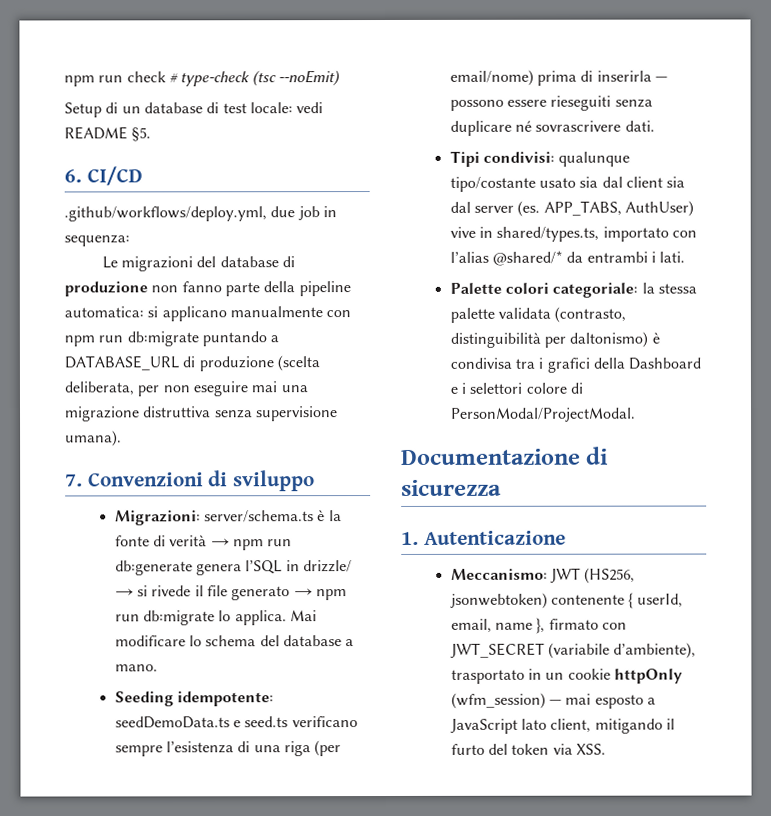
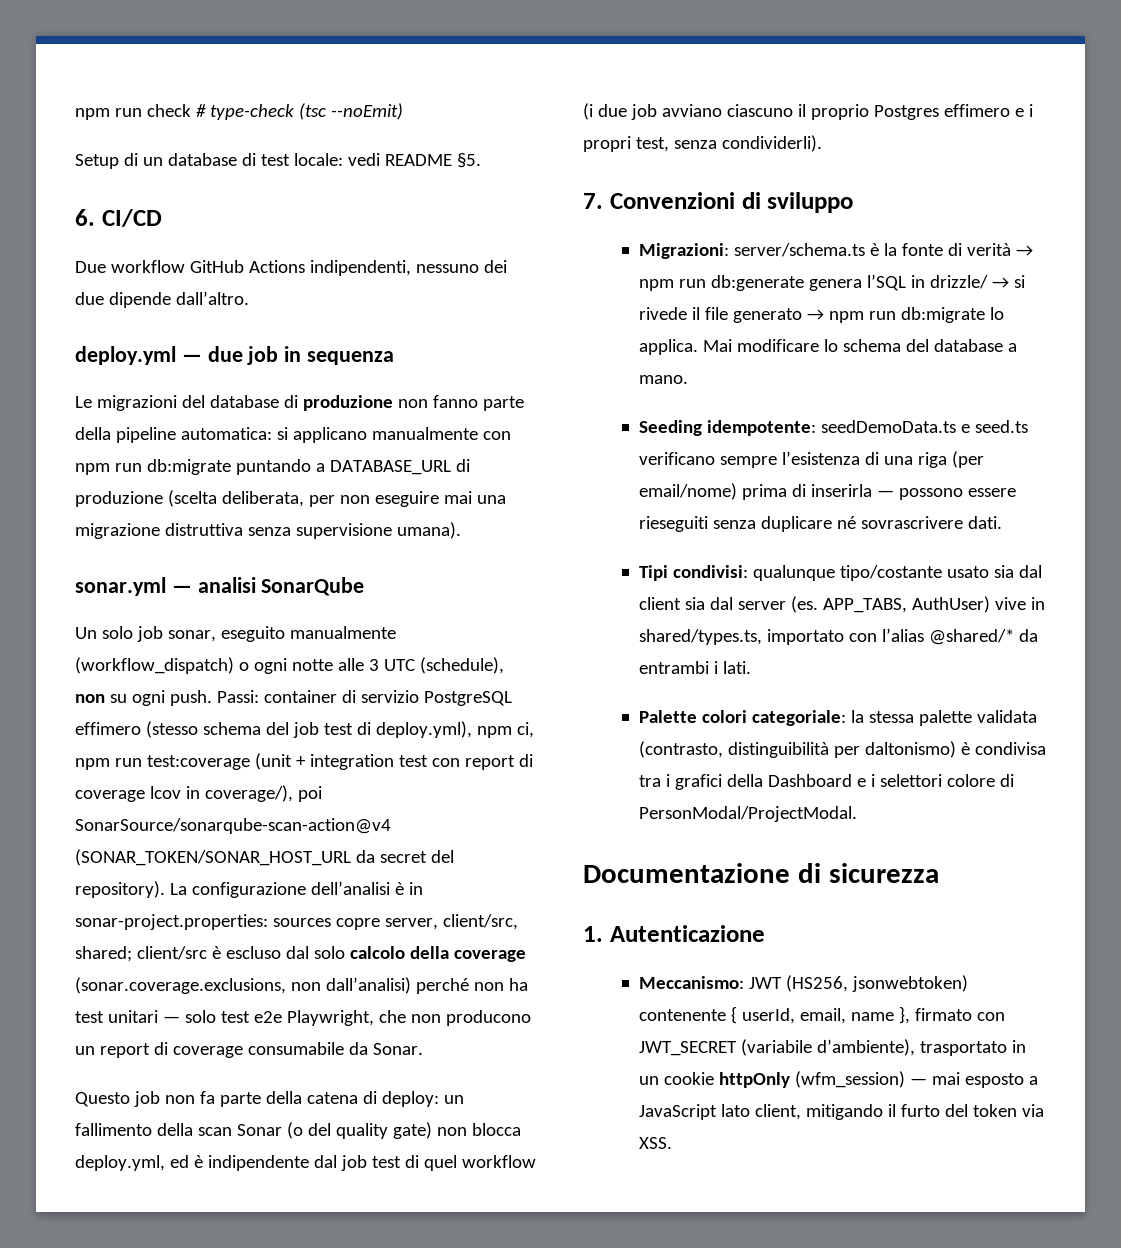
- .github/workflows/deploy.yml, due job in sequenza:
+ Due workflow GitHub Actions indipendenti, nessuno dei due dipende dall’altro.
+ deploy.yml — due job in sequenza
+ sonar.yml — analisi SonarQube
+ Un solo job sonar, eseguito manualmente (workflow_dispatch) o ogni notte alle 3 UTC (schedule), non su ogni push. Passi: container di servizio PostgreSQL effimero (stesso schema del job test di deploy.yml), npm ci, npm run test:coverage (unit + integration test con report di coverage lcov in coverage/), poi SonarSource/sonarqube-scan-action@v4 (SONAR_TOKEN/SONAR_HOST_URL da secret del repository). La configurazione dell’analisi è in sonar-project.properties: sources copre server, client/src, shared; client/src è escluso dal solo calcolo della coverage (sonar.coverage.exclusions, non dall’analisi) perché non ha test unitari — solo test e2e Playwright, che non producono un report di coverage consumabile da Sonar.
+ Questo job non fa parte della catena di deploy: un fallimento della scan Sonar (o del quality gate) non blocca deploy.yml, ed è indipendente dal job test di quel workflow (i due job avviano ciascuno il proprio Postgres effimero e i propri test, senza condividerli).

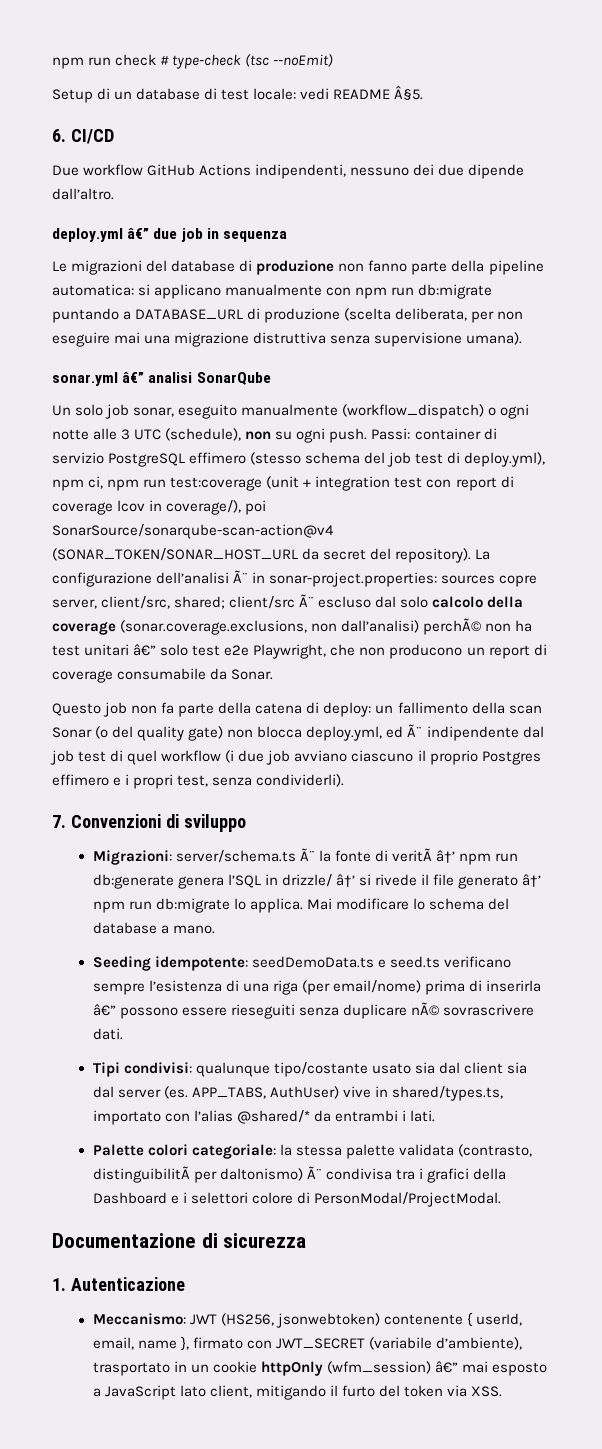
- Setup di un database di test locale: vedi README §5.
+ Setup di un database di test locale: vedi README Â§5.
- deploy.yml — due job in sequenza
+ deploy.yml â€” due job in sequenza
- sonar.yml — analisi SonarQube
+ sonar.yml â€” analisi SonarQube
- La configurazione dell’analisi è in sonar-project.properties: sources copre server, client/src, shared; client/src è escluso dal solo calcolo della coverage (sonar.coverage.exclusions, non dall’analisi) perché non ha test unitari — solo test e2e Playwright, che non producono un report di coverage consumabile da Sonar.
+ La configurazione dell’analisi Ã¨ in sonar-project.properties: sources copre server, client/src, shared; client/src Ã¨ escluso dal solo calcolo della coverage (sonar.coverage.exclusions, non dall’analisi) perchÃ© non ha test unitari â€” solo test e2e Playwright, che non producono un report di coverage consumabile da Sonar.
- Questo job non fa parte della catena di deploy: un fallimento della scan Sonar (o del quality gate) non blocca deploy.yml, ed è indipendente dal job test di quel workflow (i due job avviano ciascuno il proprio Postgres effimero e i propri test, senza condividerli).
+ Questo job non fa parte della catena di deploy: un fallimento della scan Sonar (o del quality gate) non blocca deploy.yml, ed Ã¨ indipendente dal job test di quel workflow (i due job avviano ciascuno il proprio Postgres effimero e i propri test, senza condividerli).
- Migrazioni: server/schema.ts è la fonte di verità → npm run db:generate genera l’SQL in drizzle/ → si rivede il file generato → npm run db:migrate lo applica.
+ Migrazioni: server/schema.ts Ã¨ la fonte di veritÃ â†’ npm run db:generate genera l’SQL in drizzle/ â†’ si rivede il file generato â†’ npm run db:migrate lo applica.
- Seeding idempotente: seedDemoData.ts e seed.ts verificano sempre l’esistenza di una riga (per email/nome) prima di inserirla — possono essere rieseguiti senza duplicare né sovrascrivere dati.
+ Seeding idempotente: seedDemoData.ts e seed.ts verificano sempre l’esistenza di una riga (per email/nome) prima di inserirla â€” possono essere rieseguiti senza duplicare nÃ© sovrascrivere dati.
- Palette colori categoriale: la stessa palette validata (contrasto, distinguibilità per daltonismo) è condivisa tra i grafici della Dashboard e i selettori colore di PersonModal/ProjectModal.
+ Palette colori categoriale: la stessa palette validata (contrasto, distinguibilitÃ per daltonismo) Ã¨ condivisa tra i grafici della Dashboard e i selettori colore di PersonModal/ProjectModal.
- Meccanismo: JWT (HS256, jsonwebtoken) contenente { userId, email, name }, firmato con JWT_SECRET (variabile d’ambiente), trasportato in un cookie httpOnly (wfm_session) — mai esposto a JavaScript lato client, mitigando il furto del token via XSS.
+ Meccanismo: JWT (HS256, jsonwebtoken) contenente { userId, email, name }, firmato con JWT_SECRET (variabile d’ambiente), trasportato in un cookie httpOnly (wfm_session) â€” mai esposto a JavaScript lato client, mitigando il furto del token via XSS.

